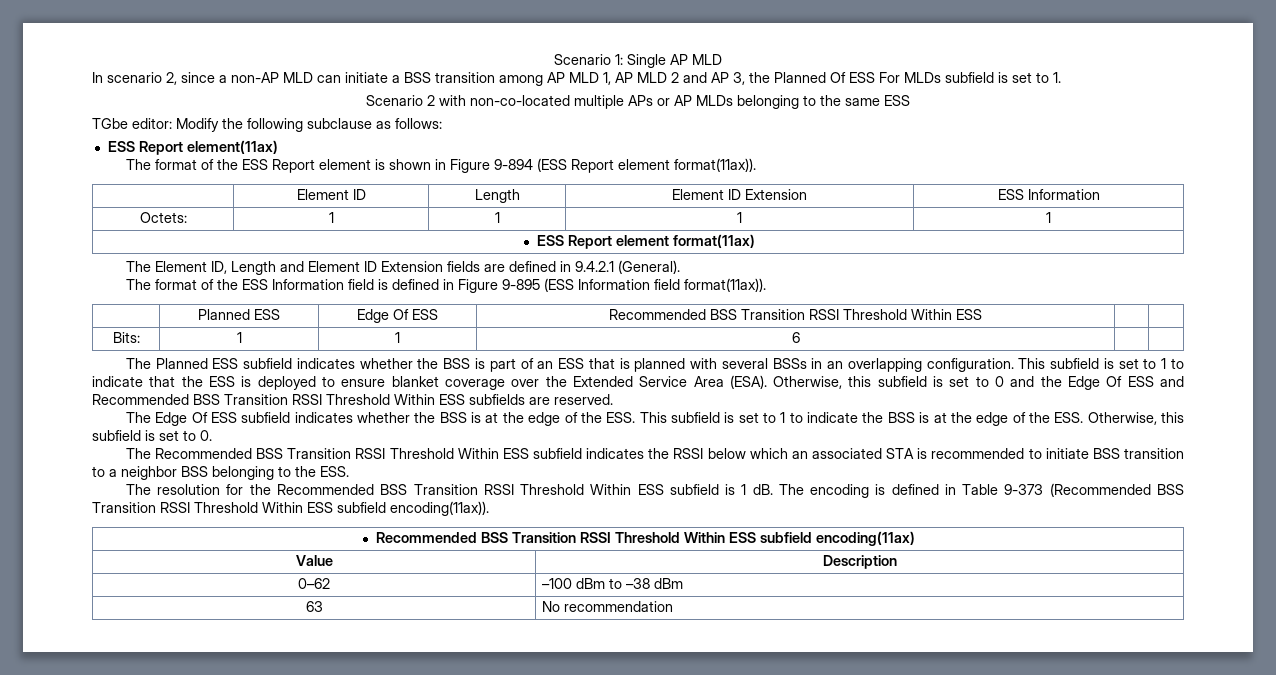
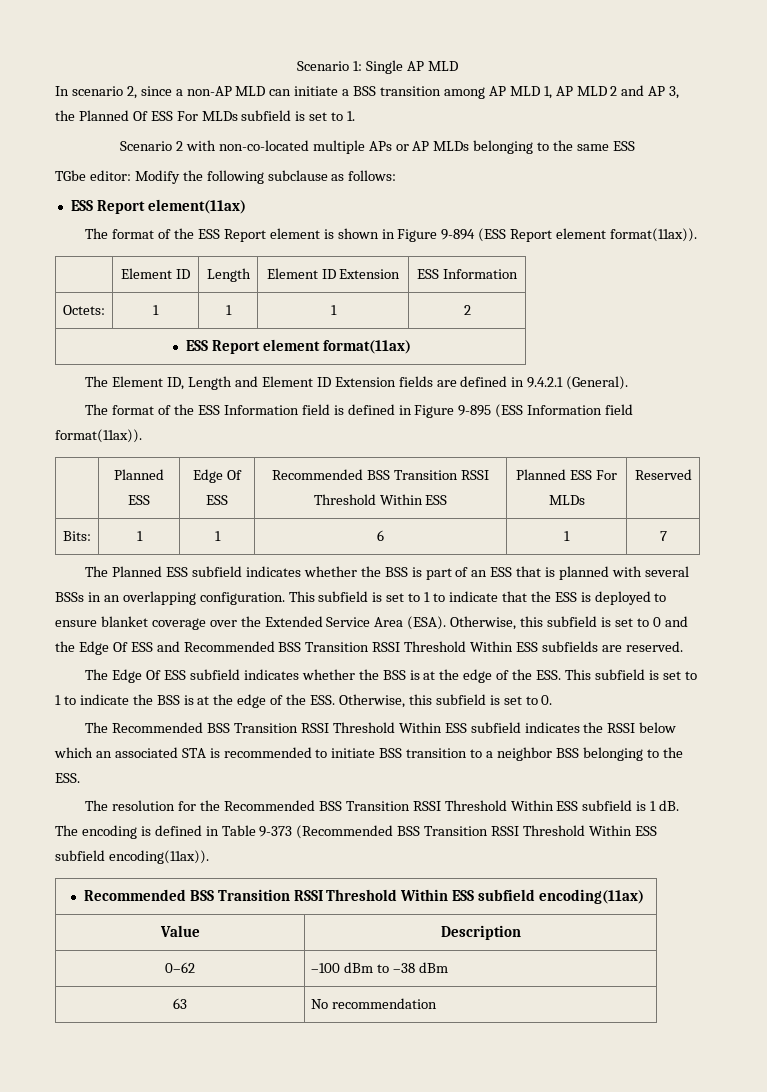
- Octets: | 1 | 1 | 1 | 1
+ Octets: | 1 | 1 | 1 | 2
- | Planned ESS | Edge Of ESS | Recommended BSS Transition RSSI Threshold Within ESS | |
+ | Planned ESS | Edge Of ESS | Recommended BSS Transition RSSI Threshold Within ESS | Planned ESS For MLDs | Reserved
- Bits: | 1 | 1 | 6 | |
+ Bits: | 1 | 1 | 6 | 1 | 7

